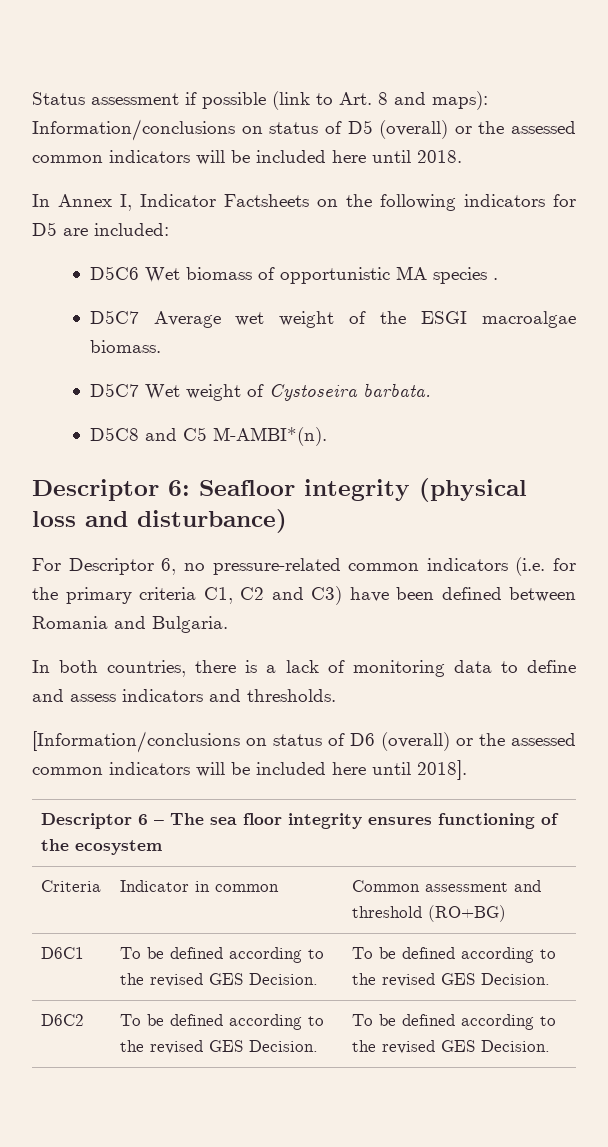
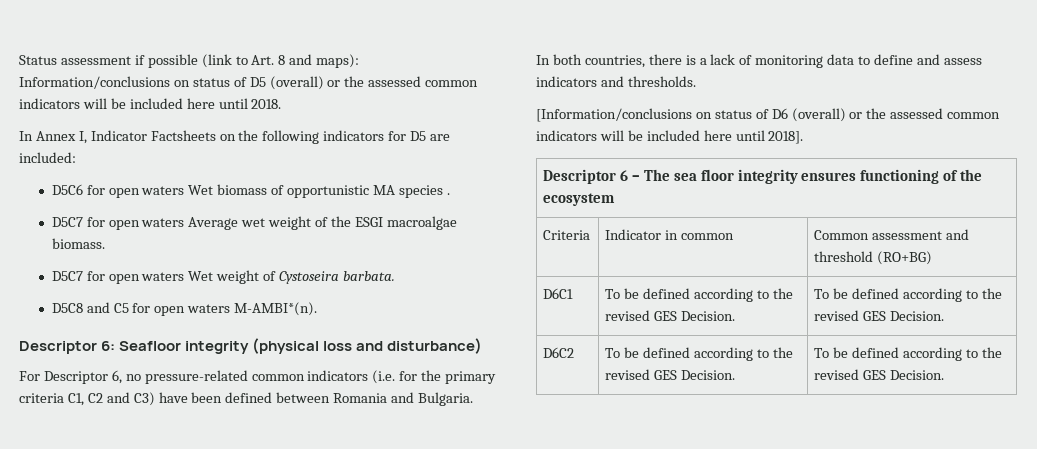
- D5C6 Wet biomass of opportunistic MA species .
+ D5C6 for open waters Wet biomass of opportunistic MA species .
- D5C7 Average wet weight of the ESGI macroalgae biomass.
+ D5C7 for open waters Average wet weight of the ESGI macroalgae biomass.
- D5C7 Wet weight of Cystoseira barbata.
+ D5C7 for open waters Wet weight of Cystoseira barbata.
- D5C8 and C5 M-AMBI*(n).
+ D5C8 and C5 for open waters M-AMBI*(n).

